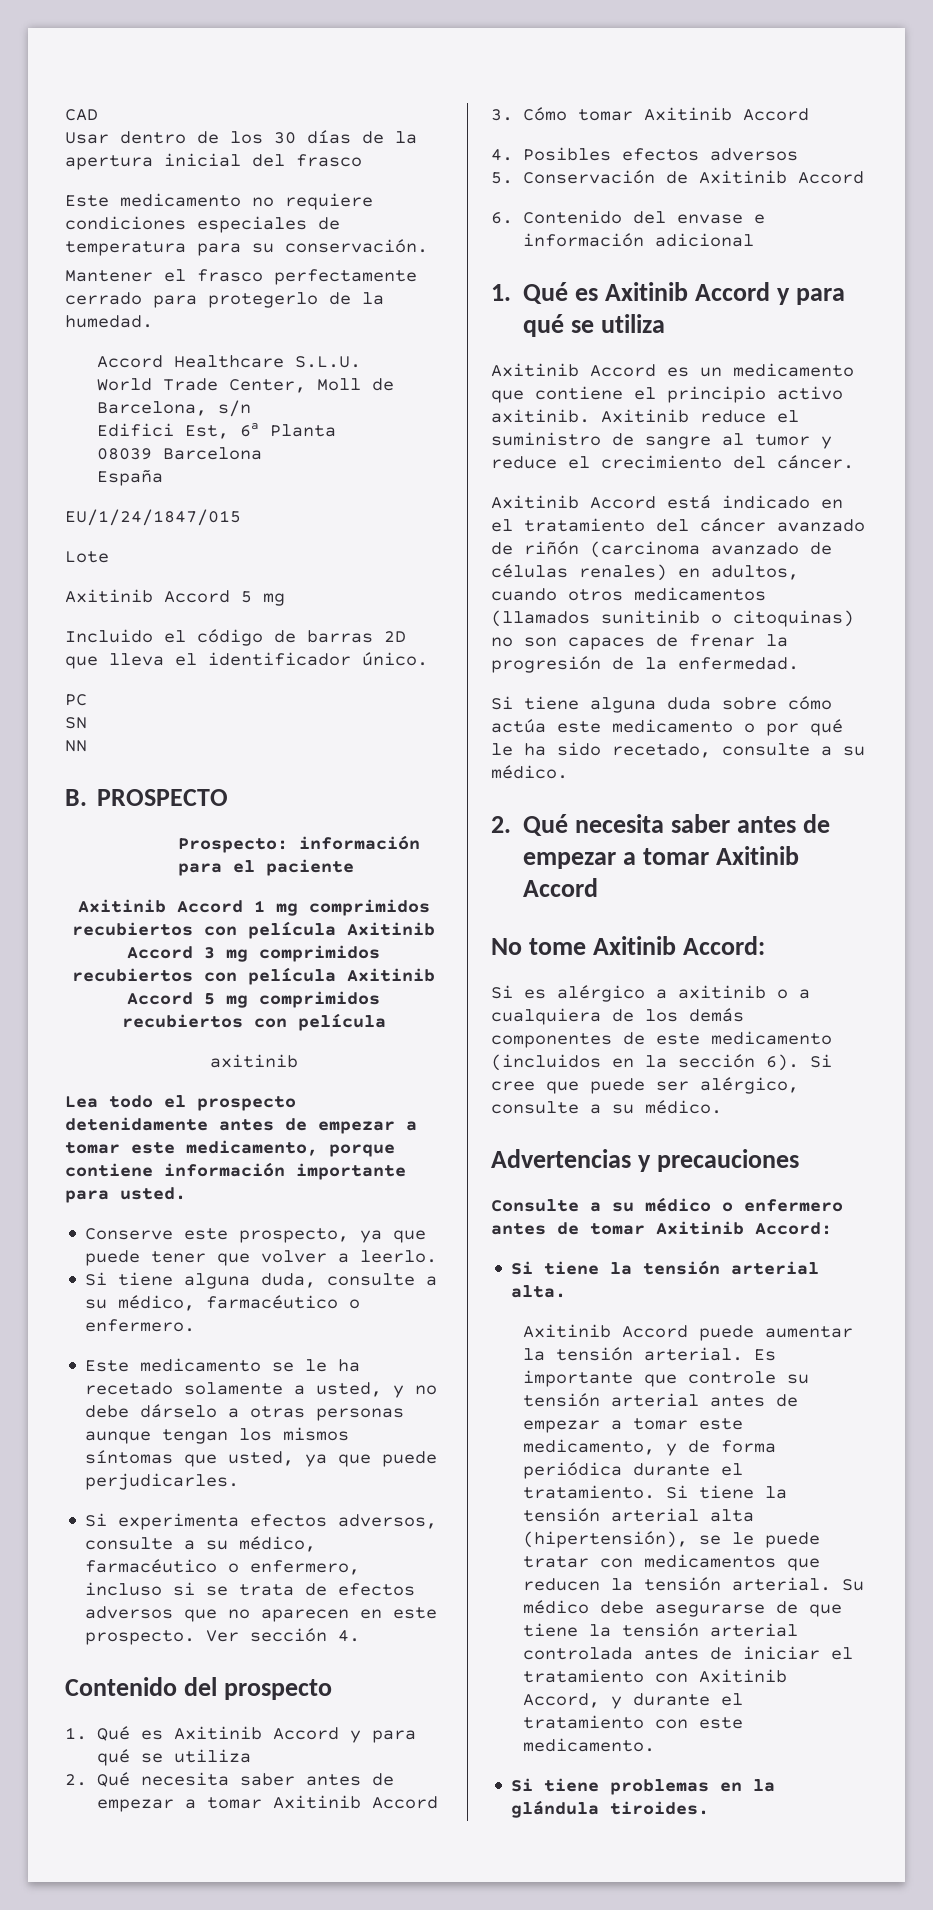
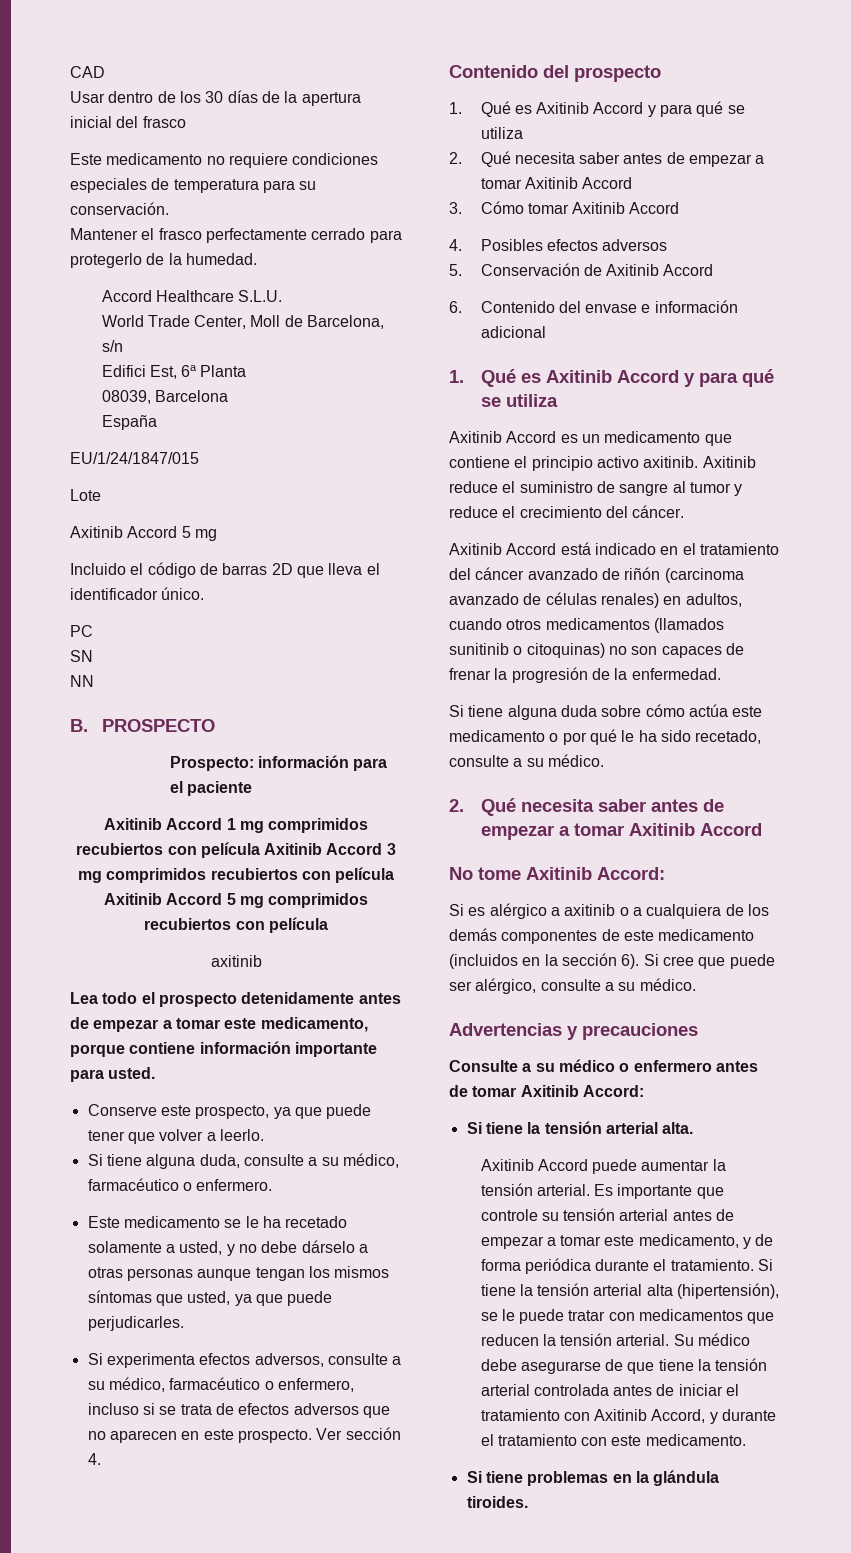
- 08039 Barcelona
+ 08039, Barcelona

